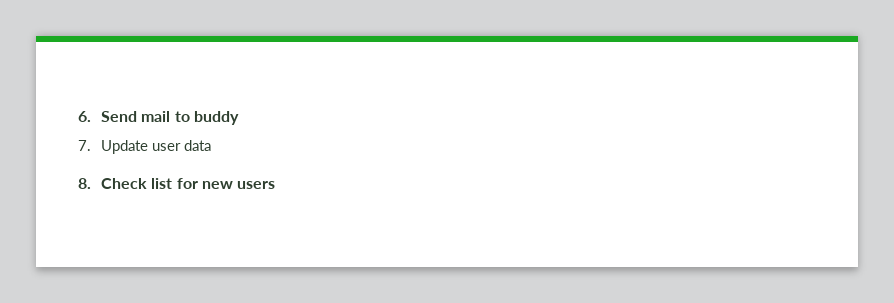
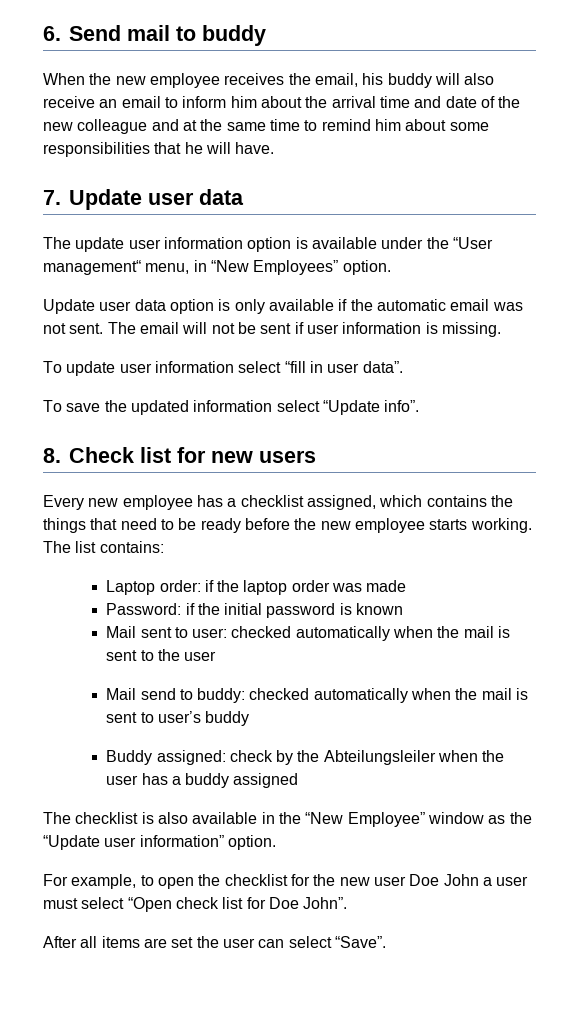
+ When the new employee receives the email, his buddy will also receive an email to inform him about the arrival time and date of the new colleague and at the same time to remind him about some responsibilities that he will have.
  7. Update user data
+ The update user information option is available under the “User management“ menu, in “New Employees” option.
+ Update user data option is only available if the automatic email was not sent. The email will not be sent if user information is missing.
+ To update user information select “fill in user data”.
+ To save the updated information select “Update info”.
+ Every new employee has a checklist assigned, which contains the things that need to be ready before the new employee starts working. The list contains:
+ Laptop order: if the laptop order was made
+ Password: if the initial password is known
+ Mail sent to user: checked automatically when the mail is sent to the user
+ Mail send to buddy: checked automatically when the mail is sent to user’s buddy
+ Buddy assigned: check by the Abteilungsleiler when the user has a buddy assigned
+ The checklist is also available in the “New Employee” window as the “Update user information” option.
+ For example, to open the checklist for the new user Doe John a user must select “Open check list for Doe John”.
+ After all items are set the user can select “Save”.

